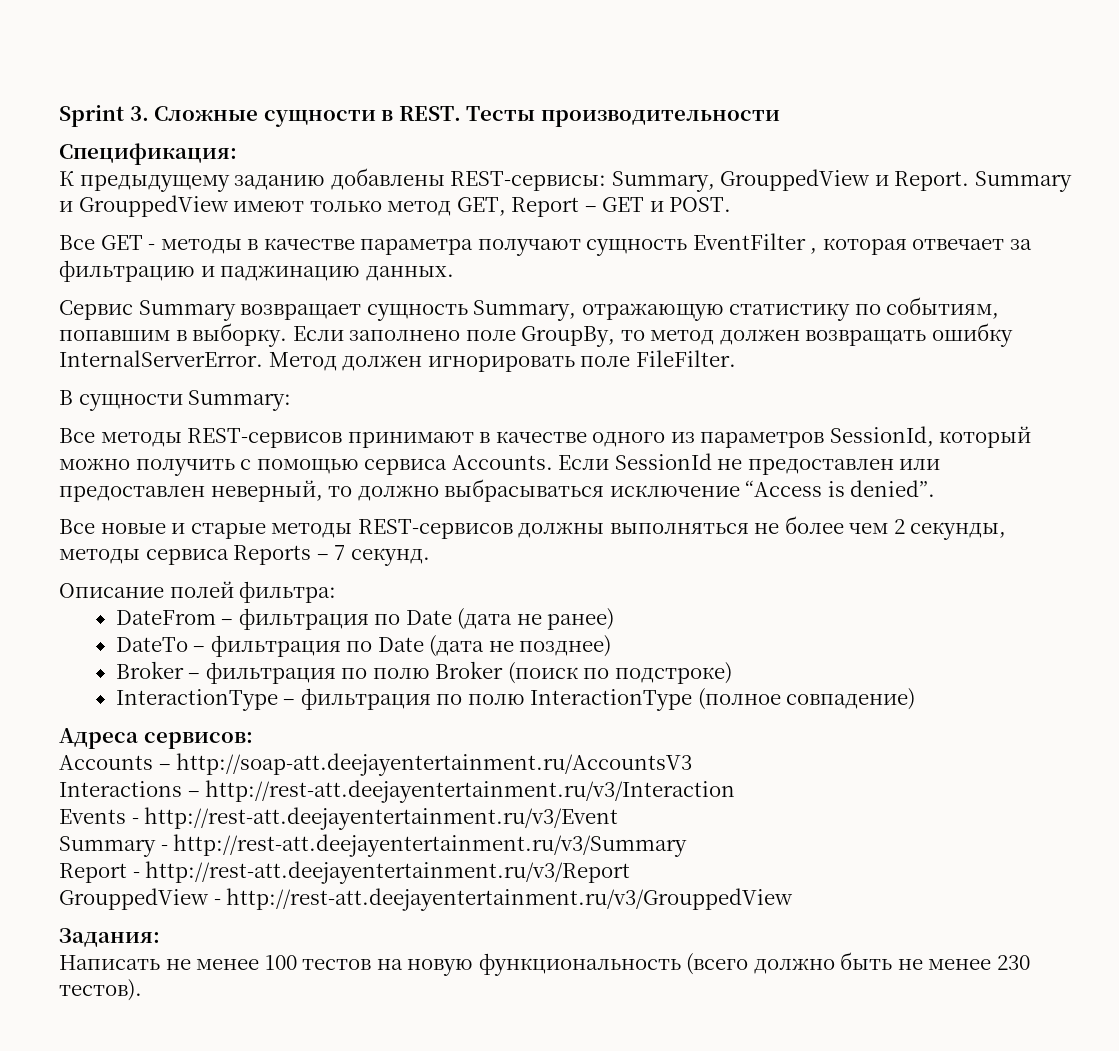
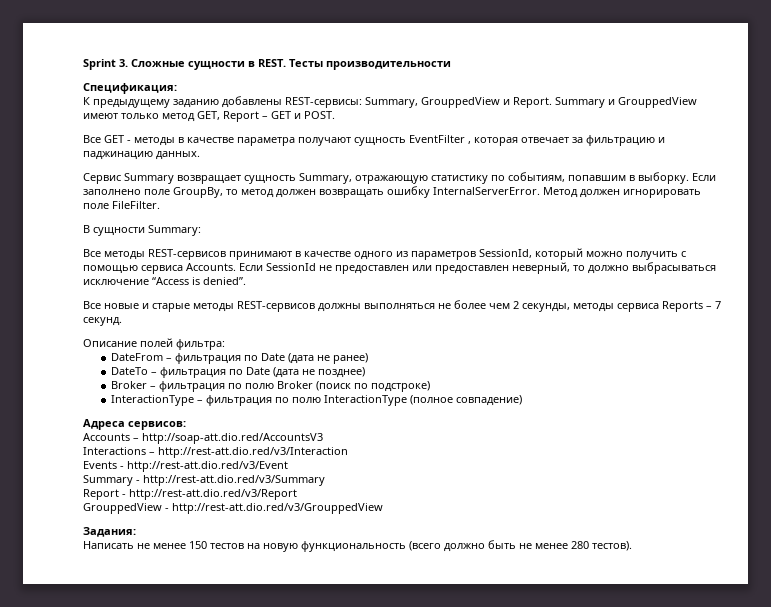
- Accounts – http://soap-att.deejayentertainment.ru/AccountsV3
+ Accounts – http://soap-att.dio.red/AccountsV3
- Interactions – http://rest-att.deejayentertainment.ru/v3/Interaction
+ Interactions – http://rest-att.dio.red/v3/Interaction
- Events - http://rest-att.deejayentertainment.ru/v3/Event
+ Events - http://rest-att.dio.red/v3/Event
- Summary - http://rest-att.deejayentertainment.ru/v3/Summary
- Report - http://rest-att.deejayentertainment.ru/v3/Report
+ Summary - http://rest-att.dio.red/v3/Summary
+ Report - http://rest-att.dio.red/v3/Report
- GrouppedView - http://rest-att.deejayentertainment.ru/v3/GrouppedView
+ GrouppedView - http://rest-att.dio.red/v3/GrouppedView
- Написать не менее 100 тестов на новую функциональность (всего должно быть не менее 230 тестов).
+ Написать не менее 150 тестов на новую функциональность (всего должно быть не менее 280 тестов).

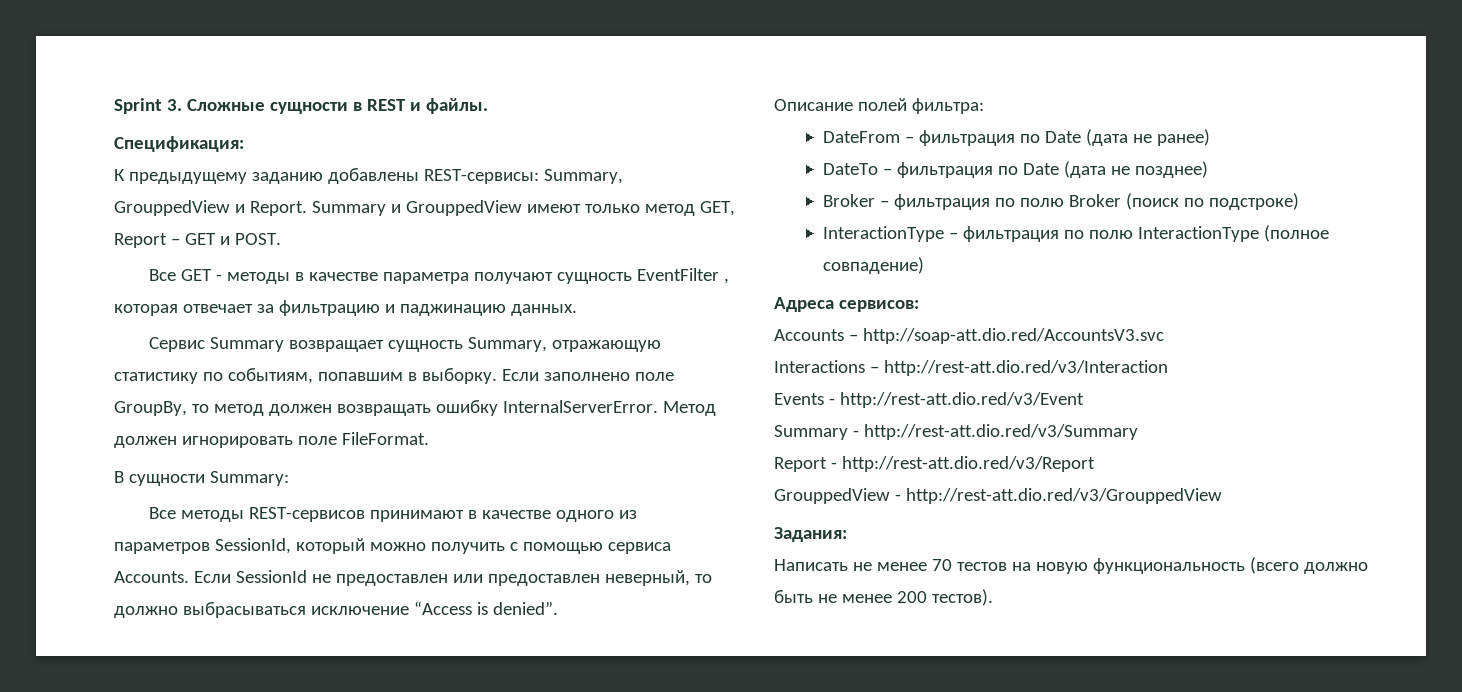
- Sprint 3. Сложные сущности в REST. Тесты производительности
+ Sprint 3. Сложные сущности в REST и файлы.
- Метод должен игнорировать поле FileFilter.
+ Метод должен игнорировать поле FileFormat.
- Все новые и старые методы REST-сервисов должны выполняться не более чем 2 секунды, методы сервиса Reports – 7 секунд.
- Accounts – http://soap-att.dio.red/AccountsV3
+ Accounts – http://soap-att.dio.red/AccountsV3.svc
- Написать не менее 150 тестов на новую функциональность (всего должно быть не менее 280 тестов).
+ Написать не менее 70 тестов на новую функциональность (всего должно быть не менее 200 тестов).

